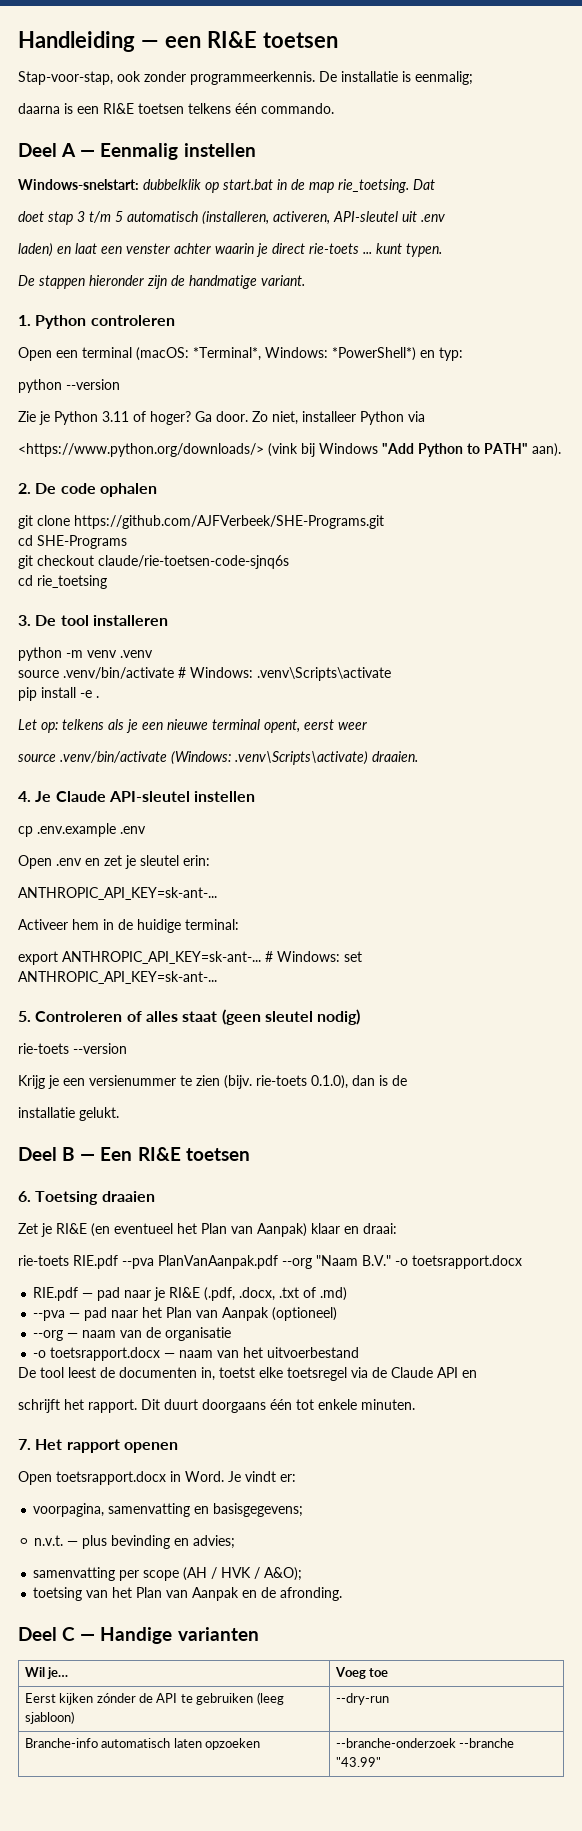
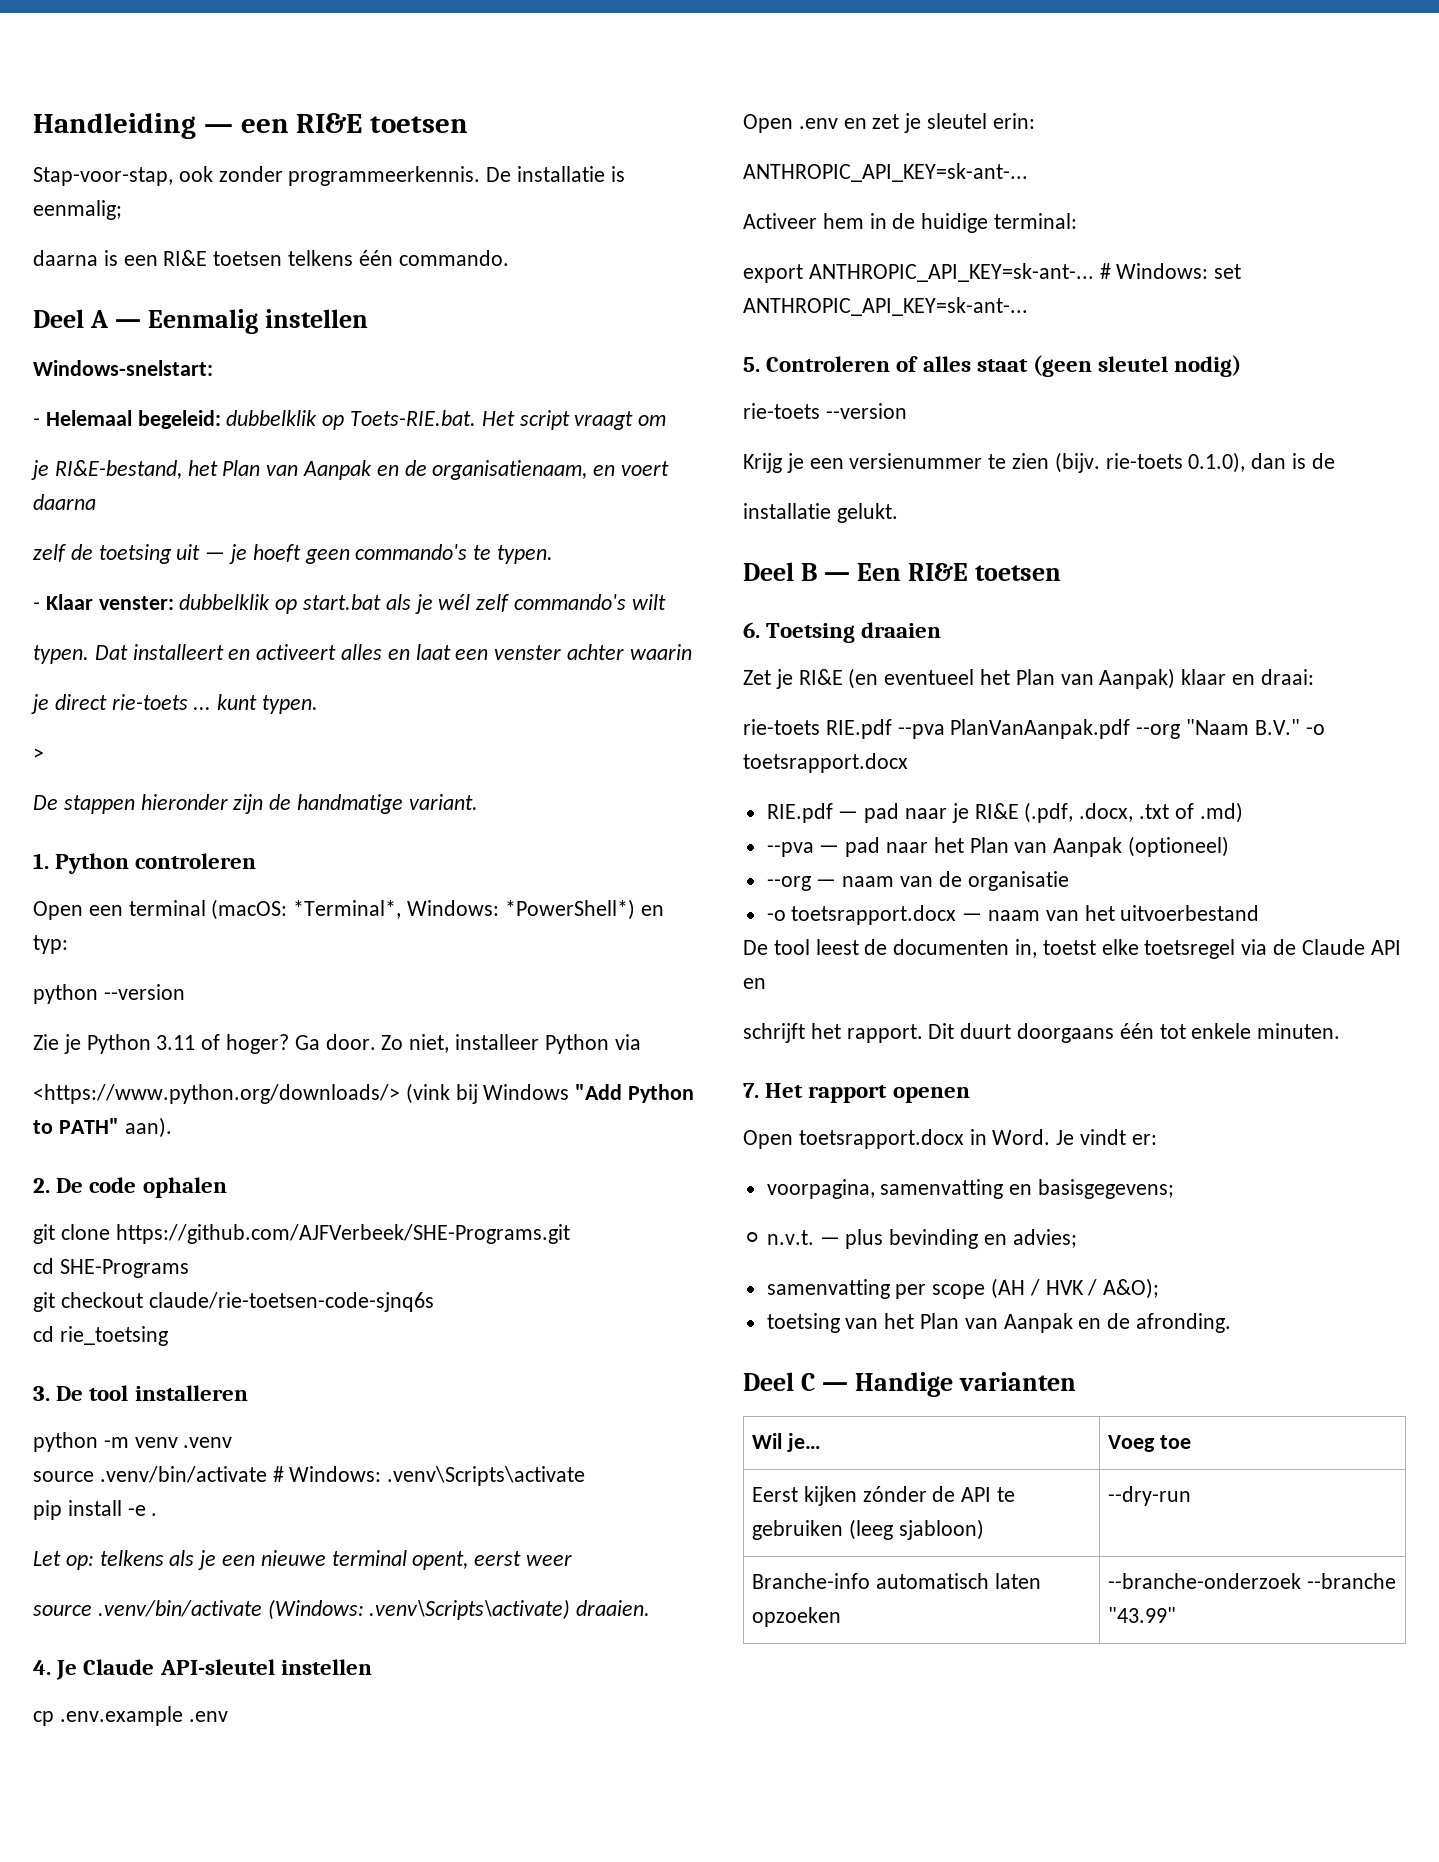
- Windows-snelstart: dubbelklik op start.bat in de map rie_toetsing. Dat
- doet stap 3 t/m 5 automatisch (installeren, activeren, API-sleutel uit .env
- laden) en laat een venster achter waarin je direct rie-toets ... kunt typen.
+ Windows-snelstart:
+ - Helemaal begeleid: dubbelklik op Toets-RIE.bat. Het script vraagt om
+ je RI&E-bestand, het Plan van Aanpak en de organisatienaam, en voert daarna
+ zelf de toetsing uit — je hoeft geen commando's te typen.
+ - Klaar venster: dubbelklik op start.bat als je wél zelf commando's wilt
+ typen. Dat installeert en activeert alles en laat een venster achter waarin
+ je direct rie-toets ... kunt typen.
+ >

